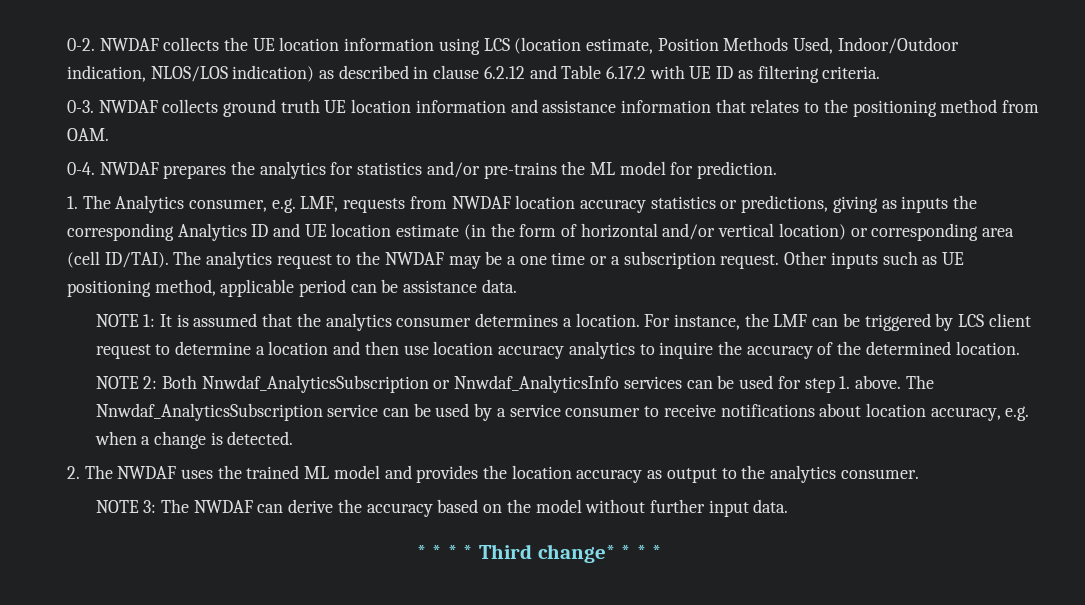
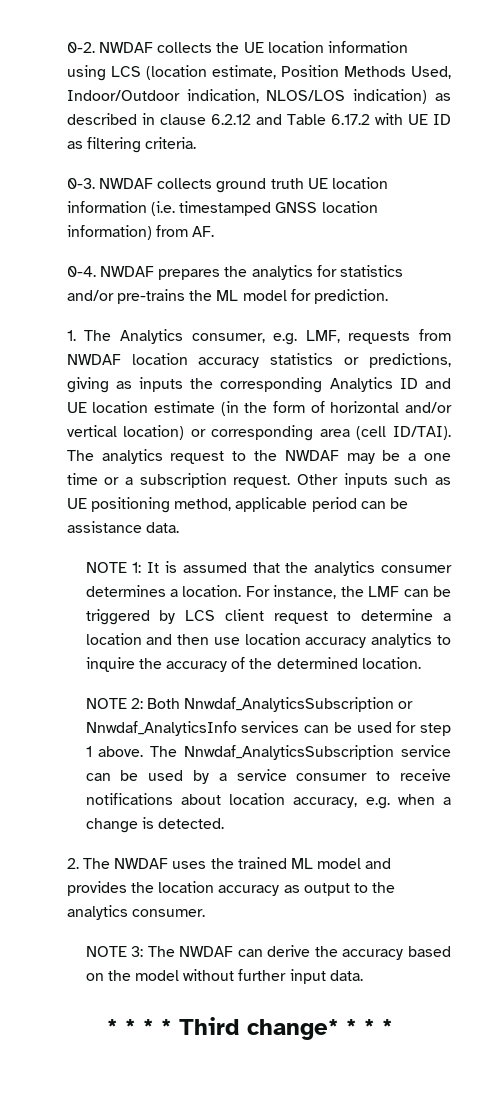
- NWDAF collects ground truth UE location information and assistance information that relates to the positioning method from OAM.
+ NWDAF collects ground truth UE location information (i.e. timestamped GNSS location information) from AF.
- NOTE 2: Both Nnwdaf_AnalyticsSubscription or Nnwdaf_AnalyticsInfo services can be used for step 1. above.
+ NOTE 2: Both Nnwdaf_AnalyticsSubscription or Nnwdaf_AnalyticsInfo services can be used for step 1 above.

